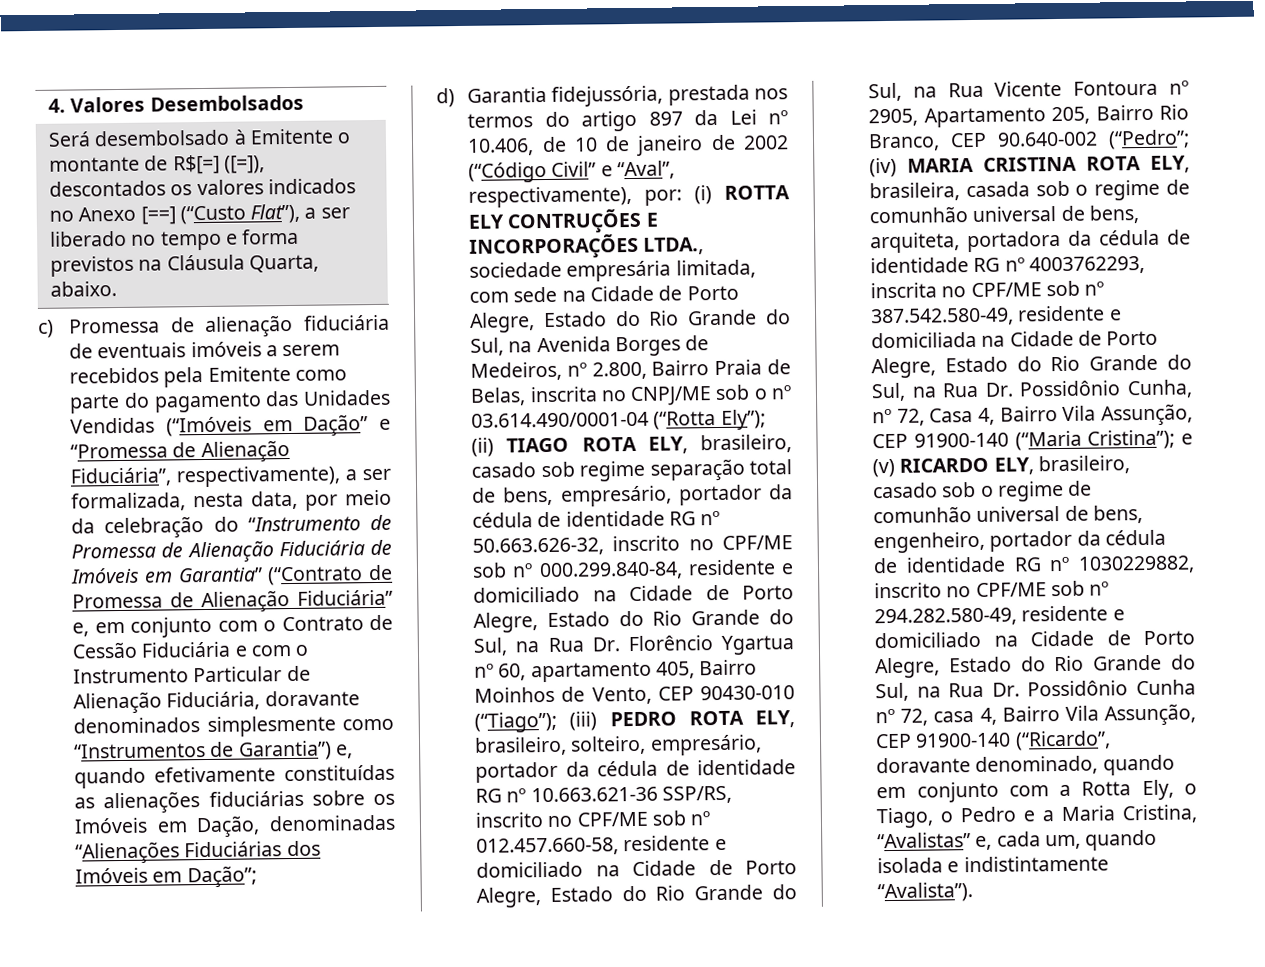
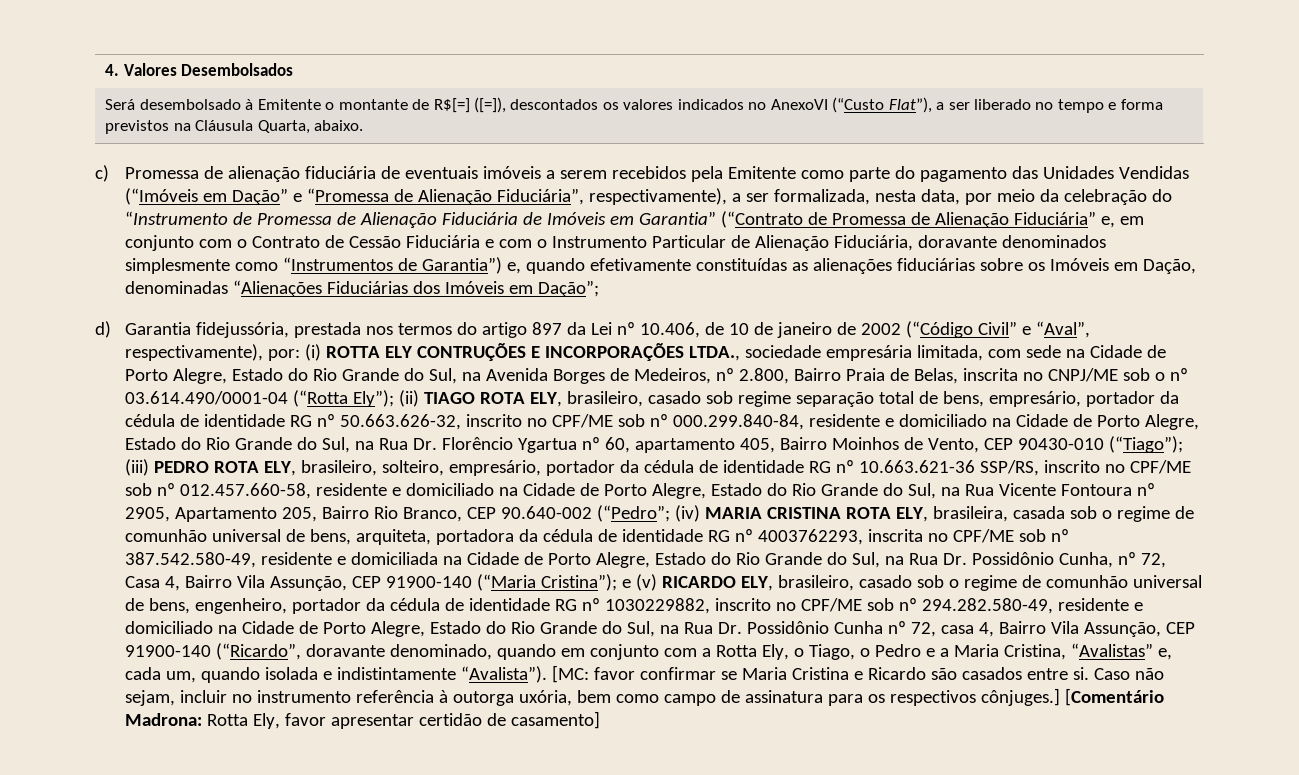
- Será desembolsado à Emitente o montante de R$[=] ([=]), descontados os valores indicados no Anexo [==] (“Custo Flat”), a ser liberado no tempo e forma previstos na Cláusula Quarta, abaixo.
+ Será desembolsado à Emitente o montante de R$[=] ([=]), descontados os valores indicados no AnexoVI (“Custo Flat”), a ser liberado no tempo e forma previstos na Cláusula Quarta, abaixo.
+ [MC: favor confirmar se Maria Cristina e Ricardo são casados entre si. Caso não sejam, incluir no instrumento referência à outorga uxória, bem como campo de assinatura para os respectivos cônjuges.] [Comentário Madrona: Rotta Ely, favor apresentar certidão de casamento]

